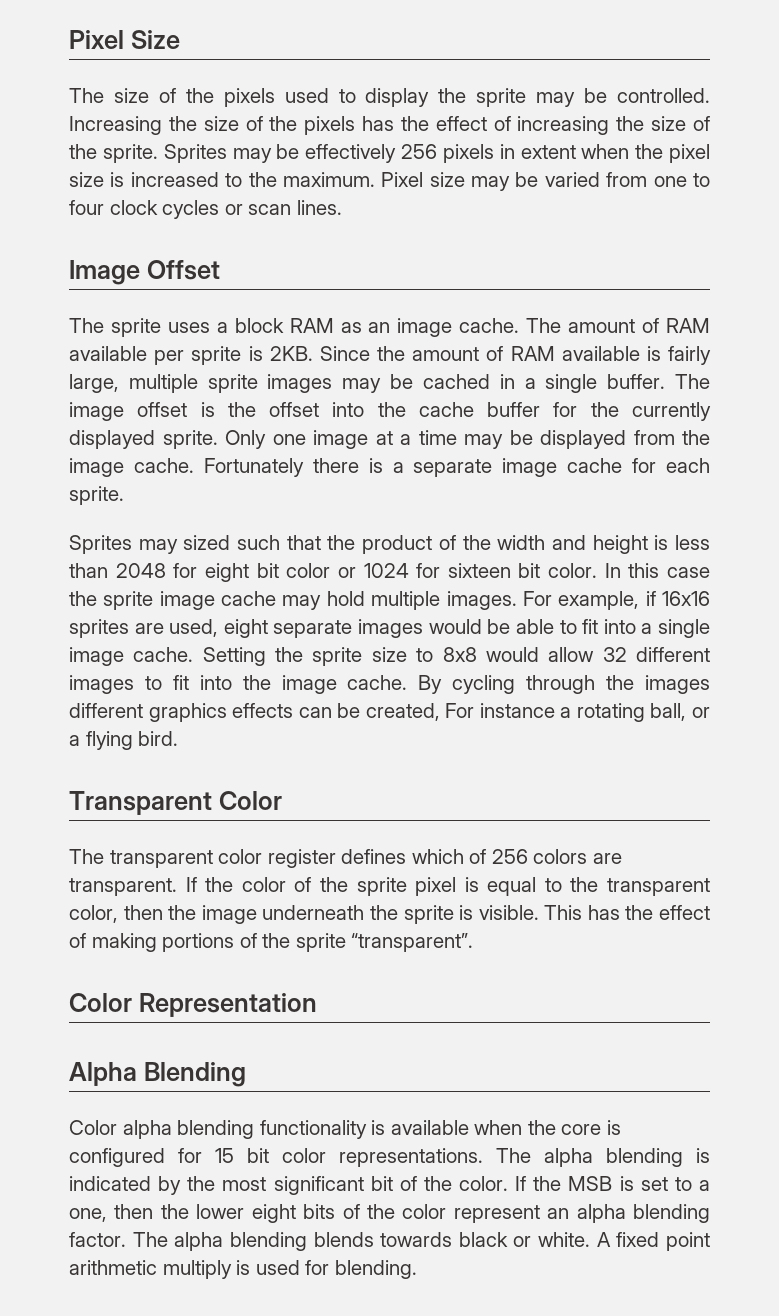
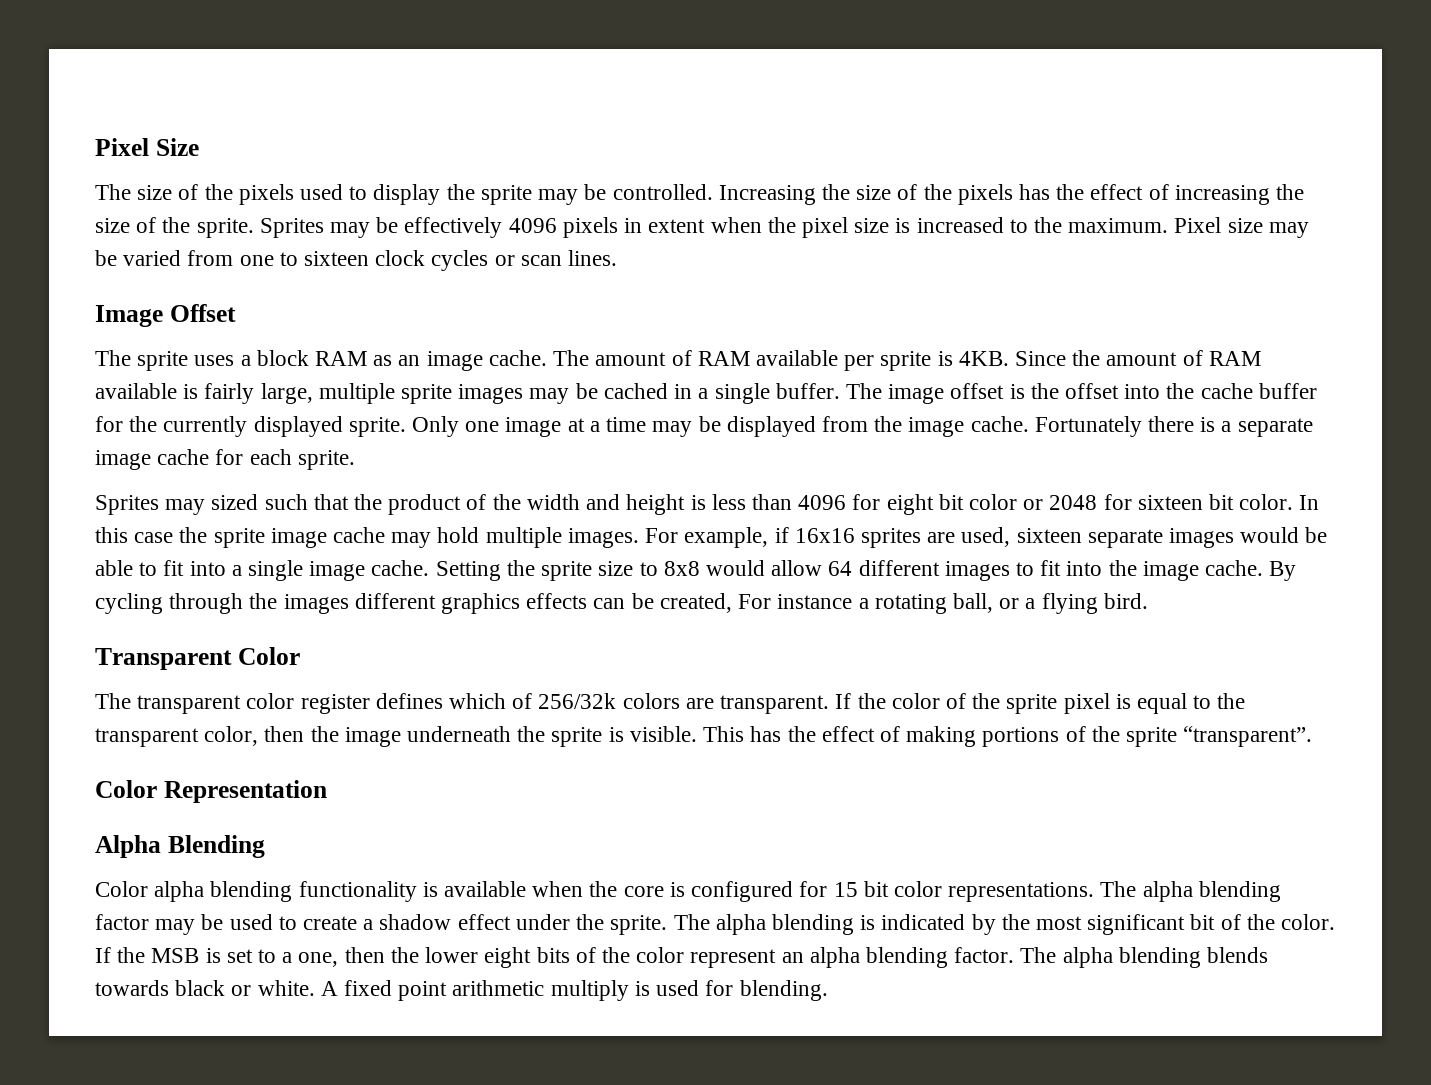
- Sprites may be effectively 256 pixels in extent when the pixel size is increased to the maximum.
+ Sprites may be effectively 4096 pixels in extent when the pixel size is increased to the maximum.
- Pixel size may be varied from one to four clock cycles or scan lines.
+ Pixel size may be varied from one to sixteen clock cycles or scan lines.
- The amount of RAM available per sprite is 2KB.
+ The amount of RAM available per sprite is 4KB.
- Sprites may sized such that the product of the width and height is less than 2048 for eight bit color or 1024 for sixteen bit color.
+ Sprites may sized such that the product of the width and height is less than 4096 for eight bit color or 2048 for sixteen bit color.
- For example, if 16x16 sprites are used, eight separate images would be able to fit into a single image cache.
+ For example, if 16x16 sprites are used, sixteen separate images would be able to fit into a single image cache.
- Setting the sprite size to 8x8 would allow 32 different images to fit into the image cache.
+ Setting the sprite size to 8x8 would allow 64 different images to fit into the image cache.
- The transparent color register defines which of 256 colors are transparent.
+ The transparent color register defines which of 256/32k colors are transparent.
- The alpha blending is indicated by the most significant bit of the color.
+ The alpha blending factor may be used to create a shadow effect under the sprite. The alpha blending is indicated by the most significant bit of the color.

